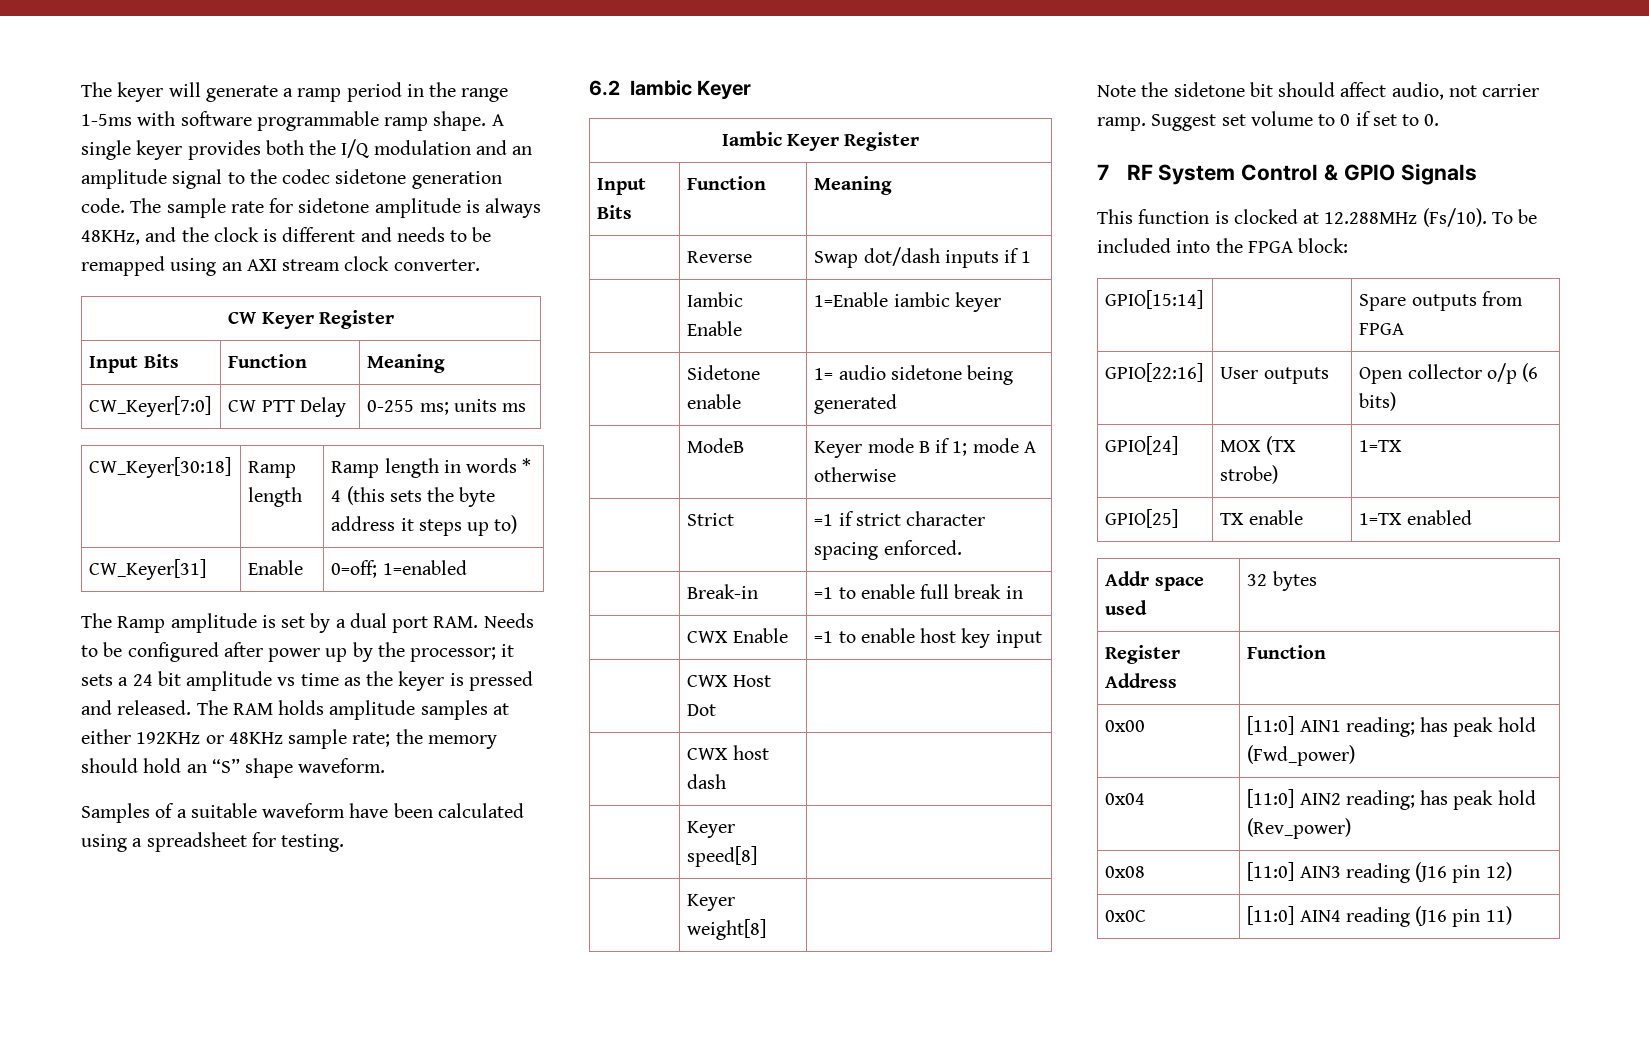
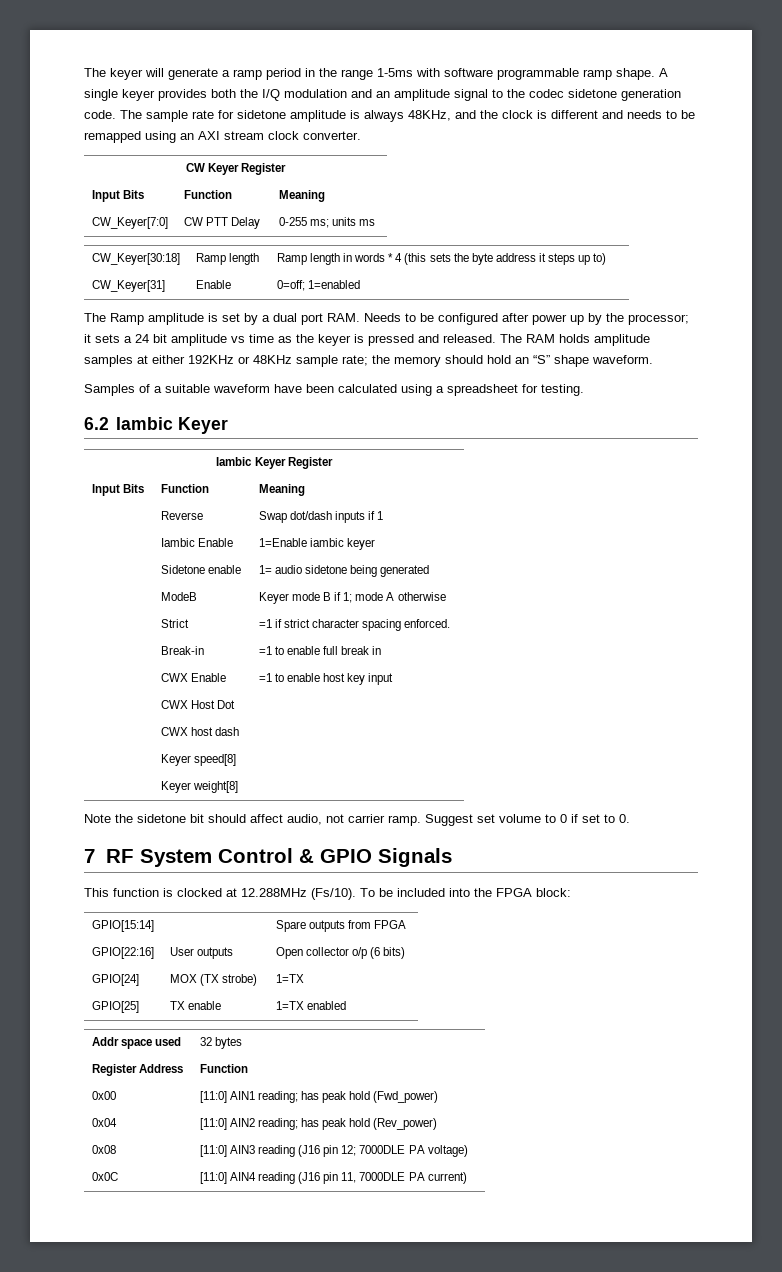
- 0x08 | [11:0] AIN3 reading (J16 pin 12)
+ 0x08 | [11:0] AIN3 reading (J16 pin 12; 7000DLE PA voltage)
- 0x0C | [11:0] AIN4 reading (J16 pin 11)
+ 0x0C | [11:0] AIN4 reading (J16 pin 11, 7000DLE PA current)

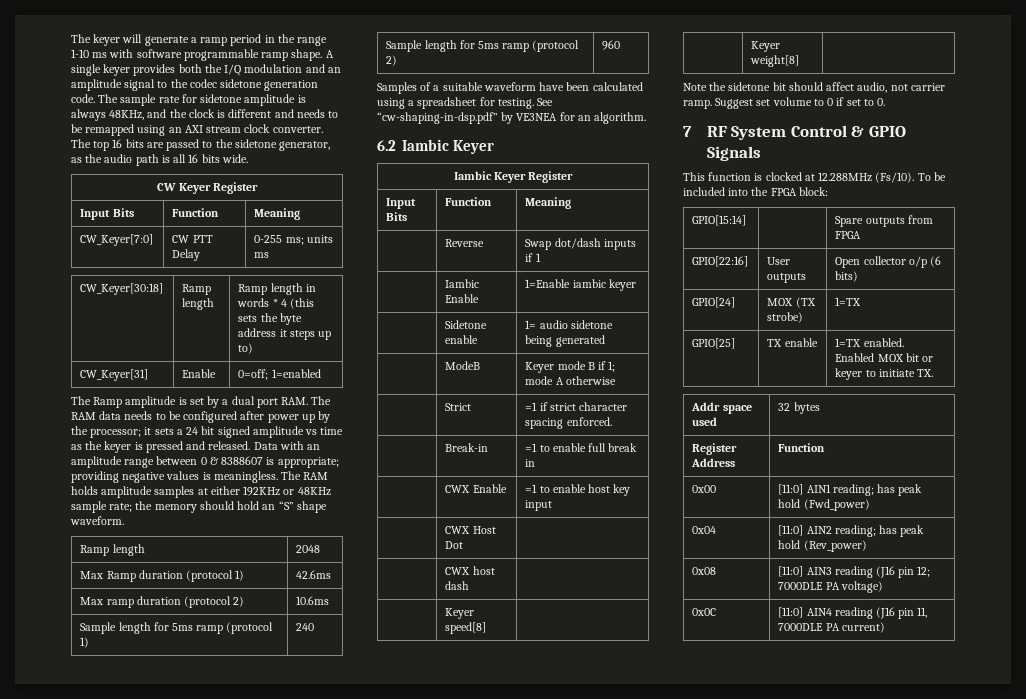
- The keyer will generate a ramp period in the range 1-5ms with software programmable ramp shape.
+ The keyer will generate a ramp period in the range 1-10 ms with software programmable ramp shape.
+ The top 16 bits are passed to the sidetone generator, as the audio path is all 16 bits wide.
- The Ramp amplitude is set by a dual port RAM. Needs to be configured after power up by the processor; it sets a 24 bit amplitude vs time as the keyer is pressed and released.
+ The Ramp amplitude is set by a dual port RAM. The RAM data needs to be configured after power up by the processor; it sets a 24 bit signed amplitude vs time as the keyer is pressed and released.
+ Data with an amplitude range between 0 & 8388607 is appropriate; providing negative values is meaningless.
+ Ramp length | 2048
+ Max Ramp duration (protocol 1) | 42.6ms
+ Max ramp duration (protocol 2) | 10.6ms
+ Sample length for 5ms ramp (protocol 1) | 240
+ Sample length for 5ms ramp (protocol 2) | 960
+ See “cw-shaping-in-dsp.pdf” by VE3NEA for an algorithm.
- GPIO[25] | TX enable | 1=TX enabled
+ GPIO[25] | TX enable | 1=TX enabled. Enabled MOX bit or keyer to initiate TX.

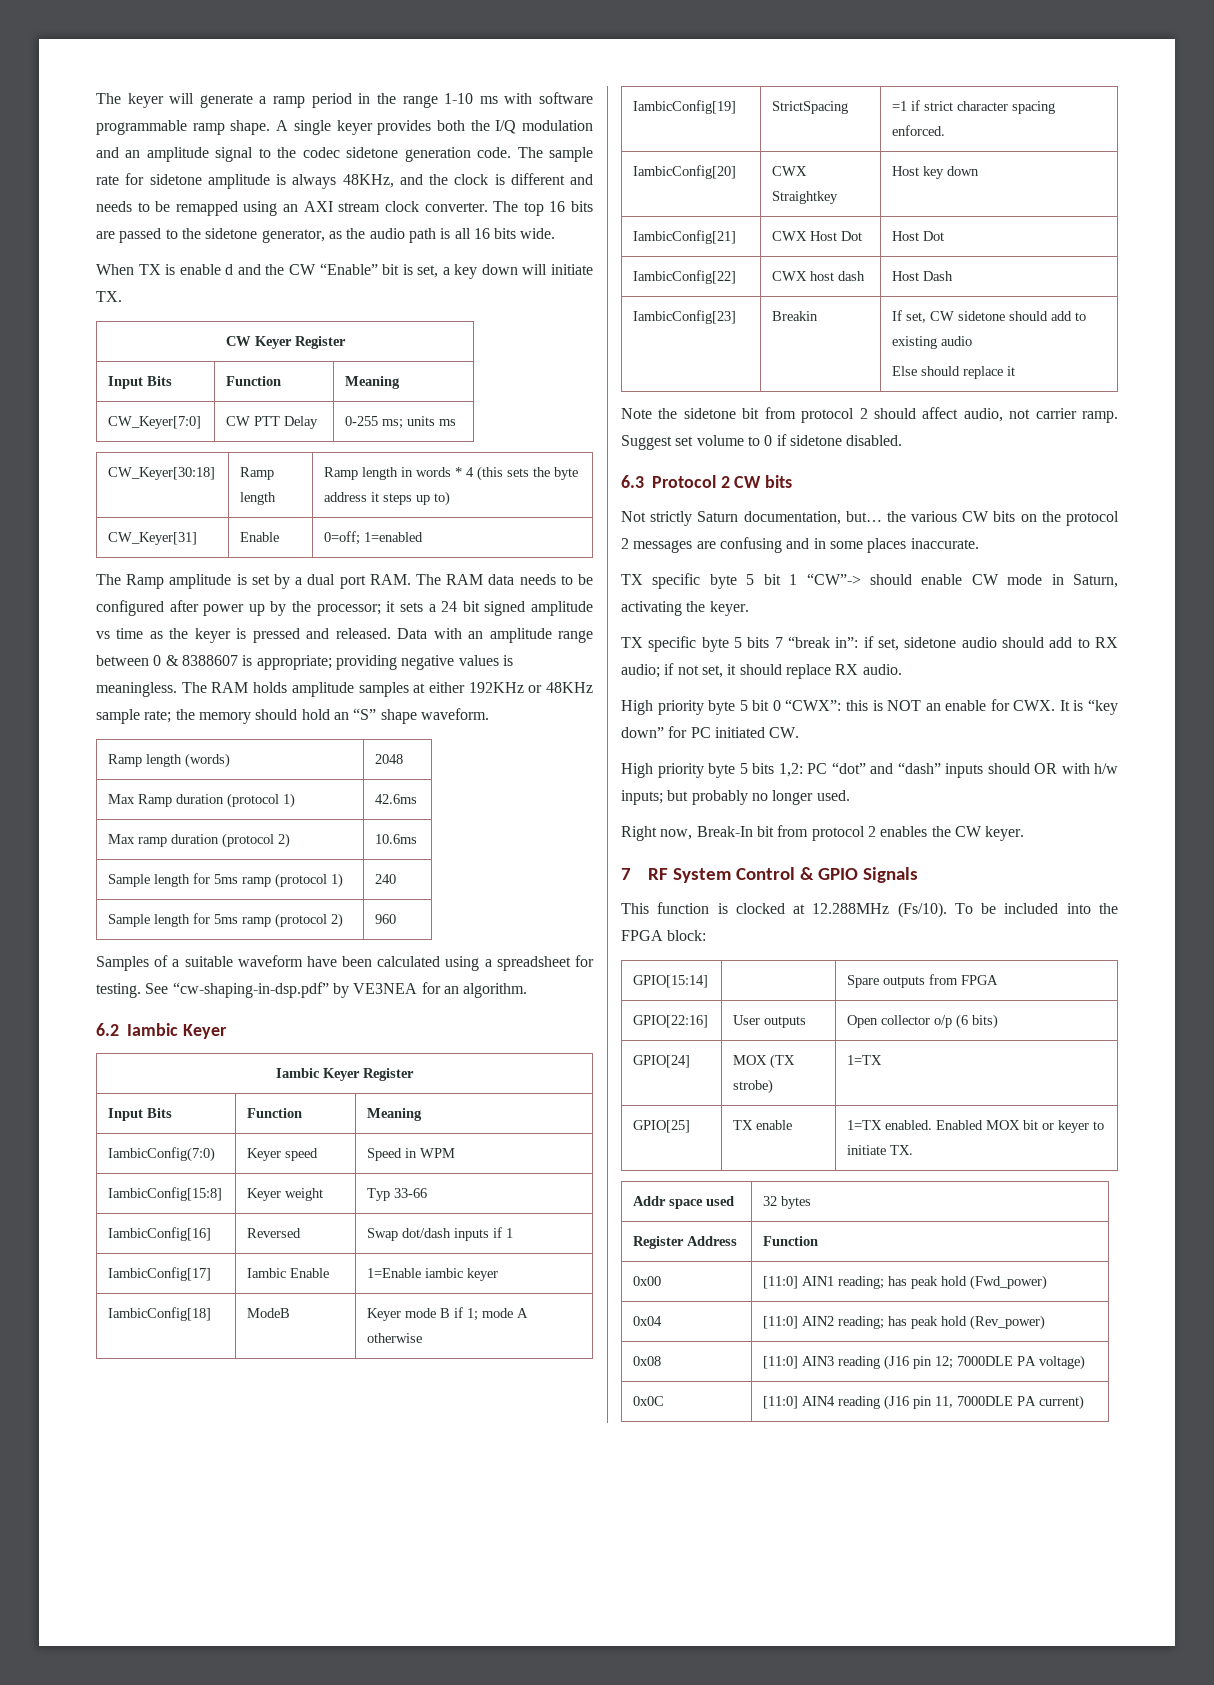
+ When TX is enable d and the CW “Enable” bit is set, a key down will initiate TX.
- Ramp length | 2048
+ Ramp length (words) | 2048
- | Reverse | Swap dot/dash inputs if 1
+ IambicConfig(7:0) | Keyer speed | Speed in WPM
+ IambicConfig[15:8] | Keyer weight | Typ 33-66
+ IambicConfig[16] | Reversed | Swap dot/dash inputs if 1
- | Iambic Enable | 1=Enable iambic keyer
+ IambicConfig[17] | Iambic Enable | 1=Enable iambic keyer
- | Sidetone enable | 1= audio sidetone being generated
- | ModeB | Keyer mode B if 1; mode A otherwise
+ IambicConfig[18] | ModeB | Keyer mode B if 1; mode A otherwise
- | Strict | =1 if strict character spacing enforced.
+ IambicConfig[19] | StrictSpacing | =1 if strict character spacing enforced.
- | Break-in | =1 to enable full break in
- | CWX Enable | =1 to enable host key input
- | CWX Host Dot |
- | CWX host dash |
- | Keyer speed[8] |
- | Keyer weight[8] |
+ IambicConfig[20] | CWX Straightkey | Host key down
+ IambicConfig[21] | CWX Host Dot | Host Dot
+ IambicConfig[22] | CWX host dash | Host Dash
+ IambicConfig[23] | Breakin | If set, CW sidetone should add to existing audio
+ Else should replace it
- Note the sidetone bit should affect audio, not carrier ramp.
+ Note the sidetone bit from protocol 2 should affect audio, not carrier ramp.
- Suggest set volume to 0 if set to 0.
+ Suggest set volume to 0 if sidetone disabled.
+ 6.3 Protocol 2 CW bits
+ Not strictly Saturn documentation, but… the various CW bits on the protocol 2 messages are confusing and in some places inaccurate.
+ TX specific byte 5 bit 1 “CW”-> should enable CW mode in Saturn, activating the keyer.
+ TX specific byte 5 bits 7 “break in”: if set, sidetone audio should add to RX audio; if not set, it should replace RX audio.
+ High priority byte 5 bit 0 “CWX”: this is NOT an enable for CWX. It is “key down” for PC initiated CW.
+ High priority byte 5 bits 1,2: PC “dot” and “dash” inputs should OR with h/w inputs; but probably no longer used.
+ Right now, Break-In bit from protocol 2 enables the CW keyer.

